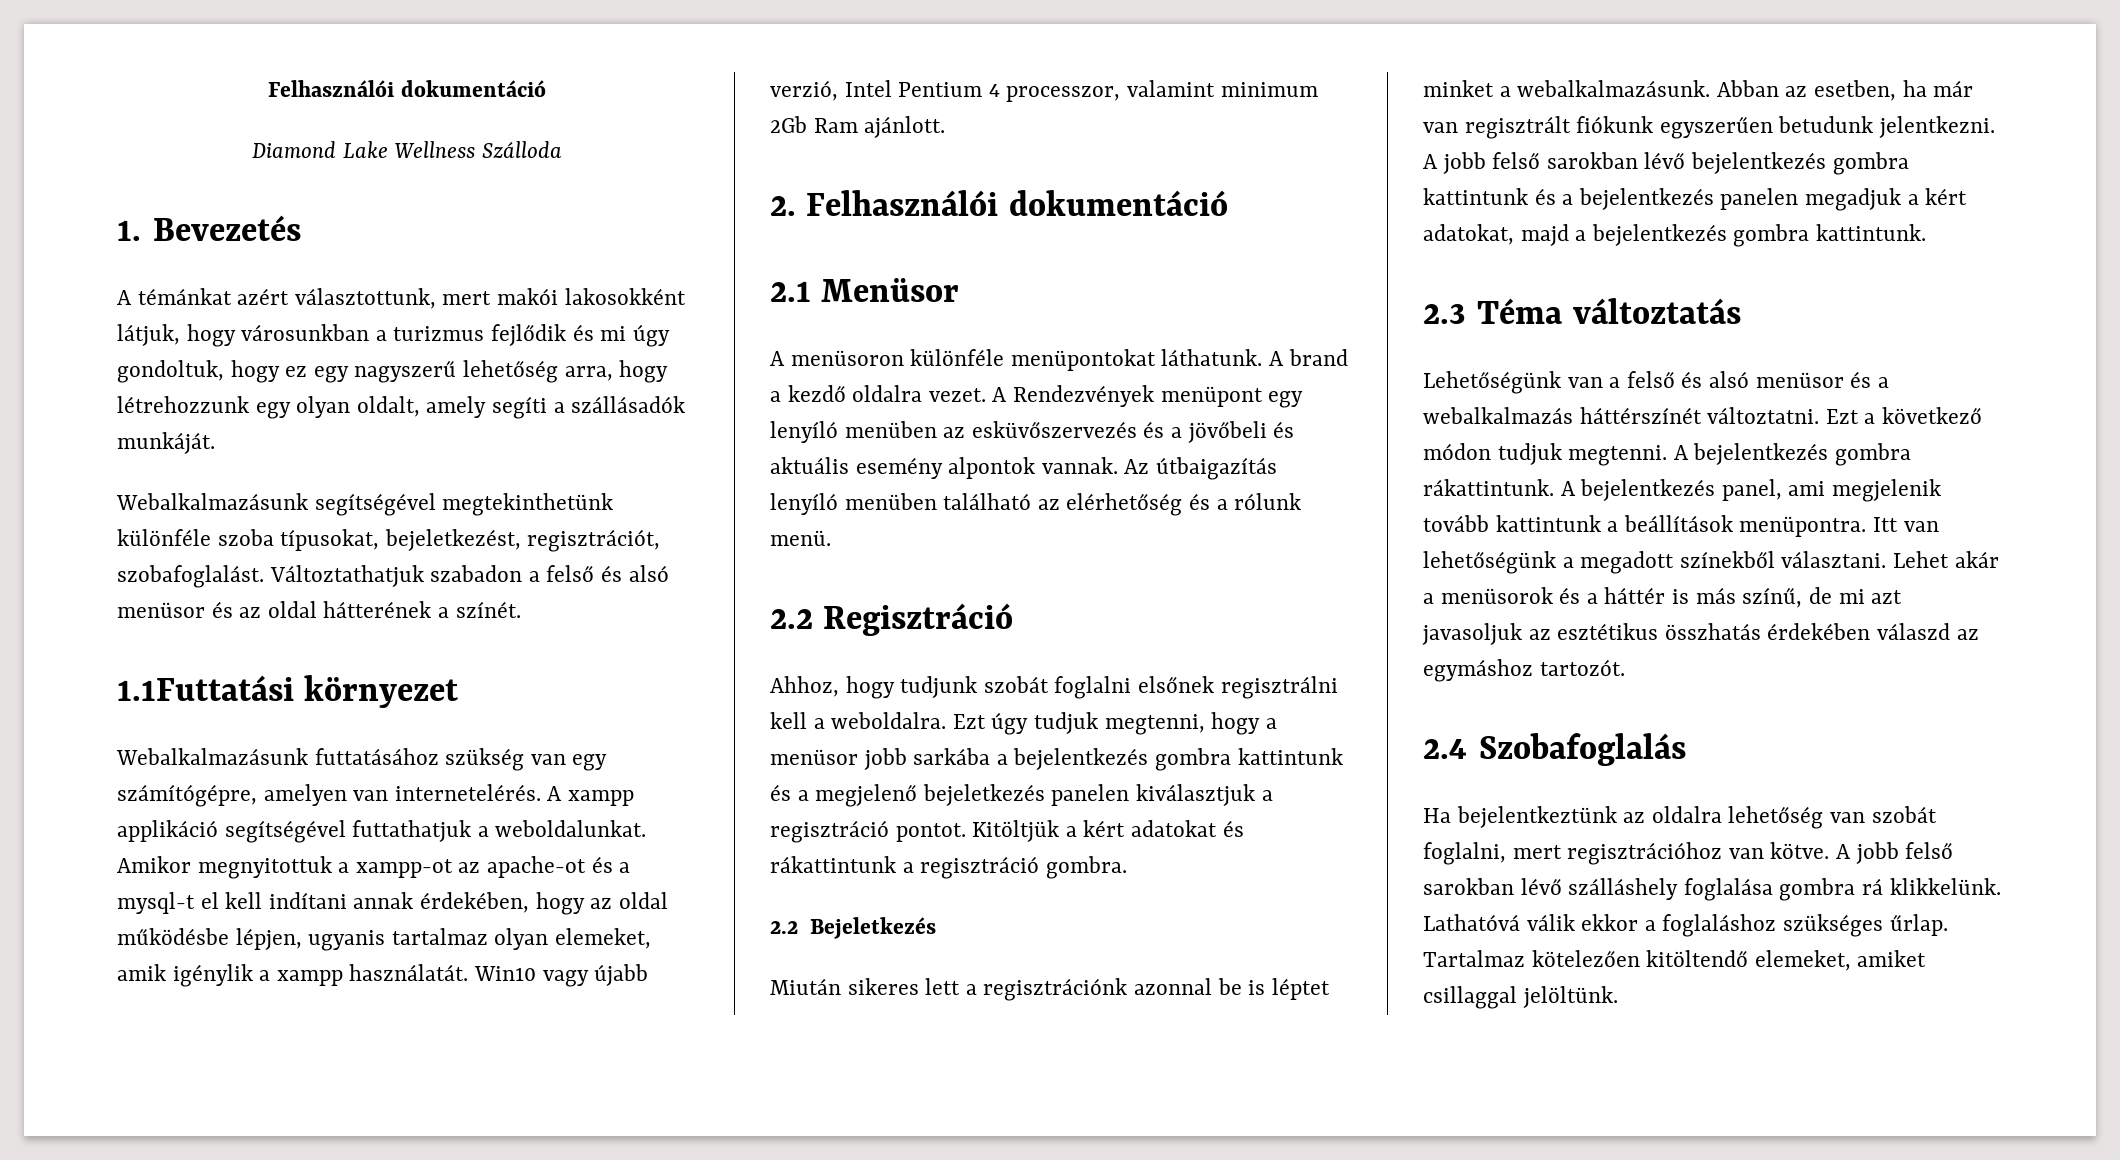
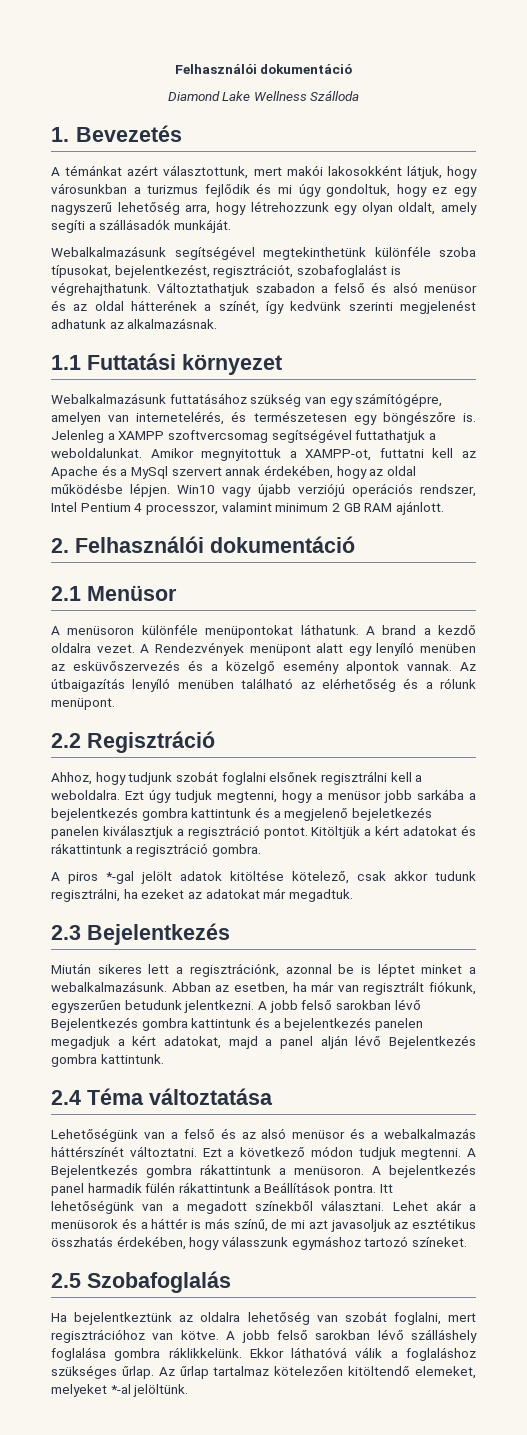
- Webalkalmazásunk segítségével megtekinthetünk különféle szoba típusokat, bejeletkezést, regisztrációt, szobafoglalást.
+ Webalkalmazásunk segítségével megtekinthetünk különféle szoba típusokat, bejelentkezést, regisztrációt, szobafoglalást is végrehajthatunk.
- Változtathatjuk szabadon a felső és alsó menüsor és az oldal hátterének a színét.
- 1.1Futtatási környezet
+ Változtathatjuk szabadon a felső és alsó menüsor és az oldal hátterének a színét, így kedvünk szerinti megjelenést adhatunk az alkalmazásnak.
+ 1.1 Futtatási környezet
- Webalkalmazásunk futtatásához szükség van egy számítógépre, amelyen van internetelérés. A xampp applikáció segítségével futtathatjuk a weboldalunkat.
+ Webalkalmazásunk futtatásához szükség van egy számítógépre, amelyen van internetelérés, és természetesen egy böngészőre is. Jelenleg a XAMPP szoftvercsomag segítségével futtathatjuk a weboldalunkat.
- Amikor megnyitottuk a xampp-ot az apache-ot és a mysql-t el kell indítani annak érdekében, hogy az oldal működésbe lépjen, ugyanis tartalmaz olyan elemeket, amik igénylik a xampp használatát. Win10 vagy újabb verzió, Intel Pentium 4 processzor, valamint minimum 2Gb Ram ajánlott.
+ Amikor megnyitottuk a XAMPP-ot, futtatni kell az Apache és a MySql szervert annak érdekében, hogy az oldal működésbe lépjen. Win10 vagy újabb verziójú operációs rendszer, Intel Pentium 4 processzor, valamint minimum 2 GB RAM ajánlott.
- A Rendezvények menüpont egy lenyíló menüben az esküvőszervezés és a jövőbeli és aktuális esemény alpontok vannak.
+ A Rendezvények menüpont alatt egy lenyíló menüben az esküvőszervezés és a közelgő esemény alpontok vannak.
- Az útbaigazítás lenyíló menüben található az elérhetőség és a rólunk menü.
+ Az útbaigazítás lenyíló menüben található az elérhetőség és a rólunk menüpont.
- 2.2 Bejeletkezés
+ A piros *-gal jelölt adatok kitöltése kötelező, csak akkor tudunk regisztrálni, ha ezeket az adatokat már megadtuk.
+ 2.3 Bejelentkezés
- Miután sikeres lett a regisztrációnk azonnal be is léptet minket a webalkalmazásunk.
+ Miután sikeres lett a regisztrációnk, azonnal be is léptet minket a webalkalmazásunk.
- Abban az esetben, ha már van regisztrált fiókunk egyszerűen betudunk jelentkezni.
+ Abban az esetben, ha már van regisztrált fiókunk, egyszerűen betudunk jelentkezni.
- A jobb felső sarokban lévő bejelentkezés gombra kattintunk és a bejelentkezés panelen megadjuk a kért adatokat, majd a bejelentkezés gombra kattintunk.
+ A jobb felső sarokban lévő Bejelentkezés gombra kattintunk és a bejelentkezés panelen megadjuk a kért adatokat, majd a panel alján lévő Bejelentkezés gombra kattintunk.
- 2.3 Téma változtatás
+ 2.4 Téma változtatása
- Lehetőségünk van a felső és alsó menüsor és a webalkalmazás háttérszínét változtatni.
+ Lehetőségünk van a felső és az alsó menüsor és a webalkalmazás háttérszínét változtatni.
- A bejelentkezés gombra rákattintunk. A bejelentkezés panel, ami megjelenik tovább kattintunk a beállítások menüpontra. Itt van lehetőségünk a megadott színekből választani.
+ A Bejelentkezés gombra rákattintunk a menüsoron. A bejelentkezés panel harmadik fülén rákattintunk a Beállítások pontra. Itt lehetőségünk van a megadott színekből választani.
- Lehet akár a menüsorok és a háttér is más színű, de mi azt javasoljuk az esztétikus összhatás érdekében válaszd az egymáshoz tartozót.
- 2.4 Szobafoglalás
+ Lehet akár a menüsorok és a háttér is más színű, de mi azt javasoljuk az esztétikus összhatás érdekében, hogy válasszunk egymáshoz tartozó színeket.
+ 2.5 Szobafoglalás
- A jobb felső sarokban lévő szálláshely foglalása gombra rá klikkelünk. Lathatóvá válik ekkor a foglaláshoz szükséges űrlap.
+ A jobb felső sarokban lévő szálláshely foglalása gombra ráklikkelünk. Ekkor láthatóvá válik a foglaláshoz szükséges űrlap.
- Tartalmaz kötelezően kitöltendő elemeket, amiket csillaggal jelöltünk.
+ Az űrlap tartalmaz kötelezően kitöltendő elemeket, melyeket *-al jelöltünk.

